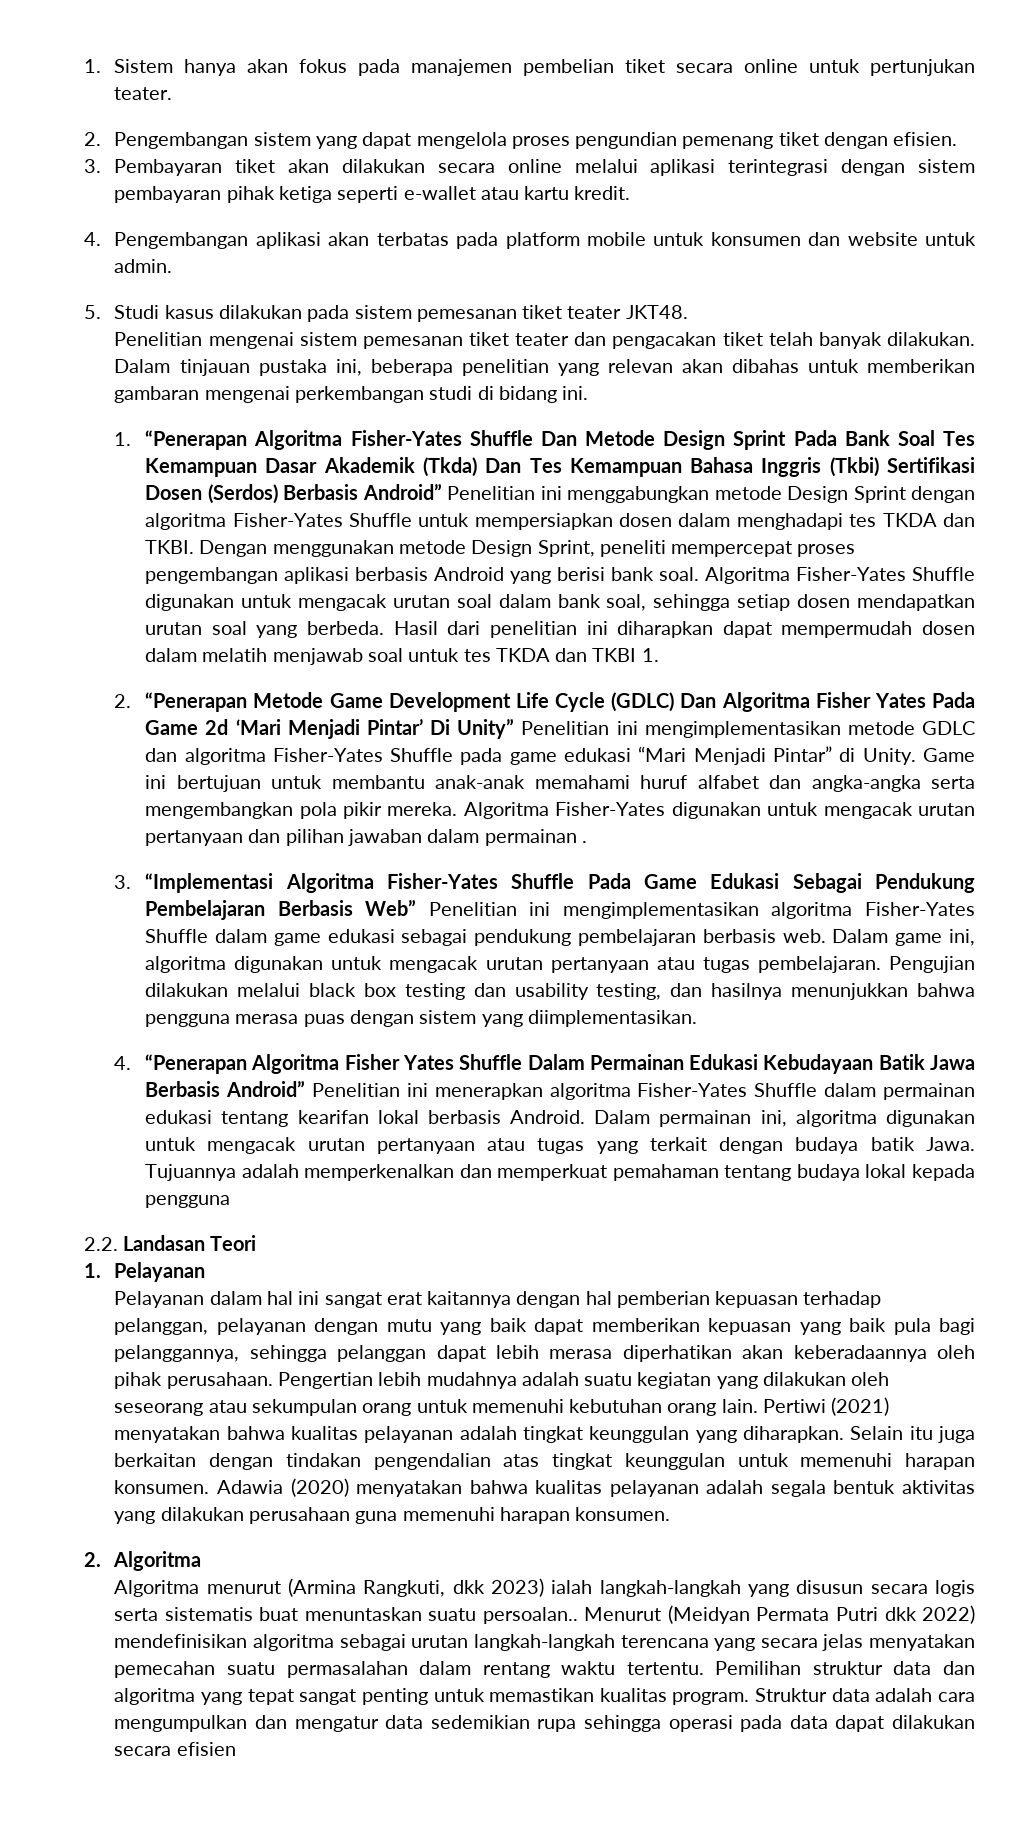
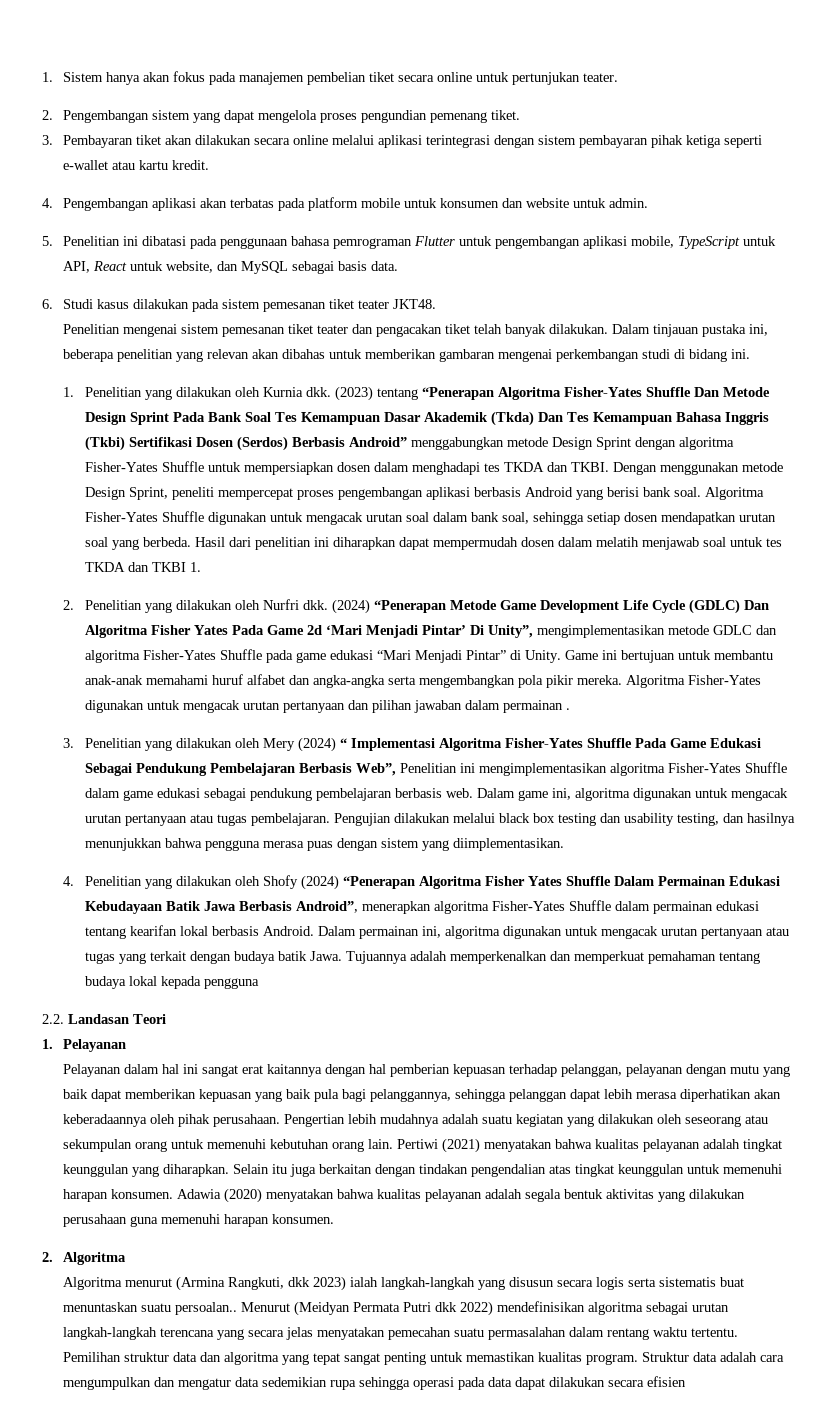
- 2. Pengembangan sistem yang dapat mengelola proses pengundian pemenang tiket dengan efisien.
+ 2. Pengembangan sistem yang dapat mengelola proses pengundian pemenang tiket.
- 5. Studi kasus dilakukan pada sistem pemesanan tiket teater JKT48.
+ 5. Penelitian ini dibatasi pada penggunaan bahasa pemrograman Flutter untuk pengembangan aplikasi mobile, TypeScript untuk API, React untuk website, dan MySQL sebagai basis data.
+ 6. Studi kasus dilakukan pada sistem pemesanan tiket teater JKT48.
- 1. “Penerapan Algoritma Fisher-Yates Shuffle Dan Metode Design Sprint Pada Bank Soal Tes Kemampuan Dasar Akademik (Tkda) Dan Tes Kemampuan Bahasa Inggris (Tkbi) Sertifikasi Dosen (Serdos) Berbasis Android” Penelitian ini menggabungkan metode Design Sprint dengan algoritma Fisher-Yates Shuffle untuk mempersiapkan dosen dalam menghadapi tes TKDA dan TKBI.
+ 1. Penelitian yang dilakukan oleh Kurnia dkk. (2023) tentang “Penerapan Algoritma Fisher-Yates Shuffle Dan Metode Design Sprint Pada Bank Soal Tes Kemampuan Dasar Akademik (Tkda) Dan Tes Kemampuan Bahasa Inggris (Tkbi) Sertifikasi Dosen (Serdos) Berbasis Android” menggabungkan metode Design Sprint dengan algoritma Fisher-Yates Shuffle untuk mempersiapkan dosen dalam menghadapi tes TKDA dan TKBI.
- 2. “Penerapan Metode Game Development Life Cycle (GDLC) Dan Algoritma Fisher Yates Pada Game 2d ‘Mari Menjadi Pintar’ Di Unity” Penelitian ini mengimplementasikan metode GDLC dan algoritma Fisher-Yates Shuffle pada game edukasi “Mari Menjadi Pintar” di Unity.
+ 2. Penelitian yang dilakukan oleh Nurfri dkk. (2024) “Penerapan Metode Game Development Life Cycle (GDLC) Dan Algoritma Fisher Yates Pada Game 2d ‘Mari Menjadi Pintar’ Di Unity”, mengimplementasikan metode GDLC dan algoritma Fisher-Yates Shuffle pada game edukasi “Mari Menjadi Pintar” di Unity.
- 3. “Implementasi Algoritma Fisher-Yates Shuffle Pada Game Edukasi Sebagai Pendukung Pembelajaran Berbasis Web” Penelitian ini mengimplementasikan algoritma Fisher-Yates Shuffle dalam game edukasi sebagai pendukung pembelajaran berbasis web.
+ 3. Penelitian yang dilakukan oleh Mery (2024) “ Implementasi Algoritma Fisher-Yates Shuffle Pada Game Edukasi Sebagai Pendukung Pembelajaran Berbasis Web”, Penelitian ini mengimplementasikan algoritma Fisher-Yates Shuffle dalam game edukasi sebagai pendukung pembelajaran berbasis web.
- 4. “Penerapan Algoritma Fisher Yates Shuffle Dalam Permainan Edukasi Kebudayaan Batik Jawa Berbasis Android” Penelitian ini menerapkan algoritma Fisher-Yates Shuffle dalam permainan edukasi tentang kearifan lokal berbasis Android.
+ 4. Penelitian yang dilakukan oleh Shofy (2024) “Penerapan Algoritma Fisher Yates Shuffle Dalam Permainan Edukasi Kebudayaan Batik Jawa Berbasis Android”, menerapkan algoritma Fisher-Yates Shuffle dalam permainan edukasi tentang kearifan lokal berbasis Android.

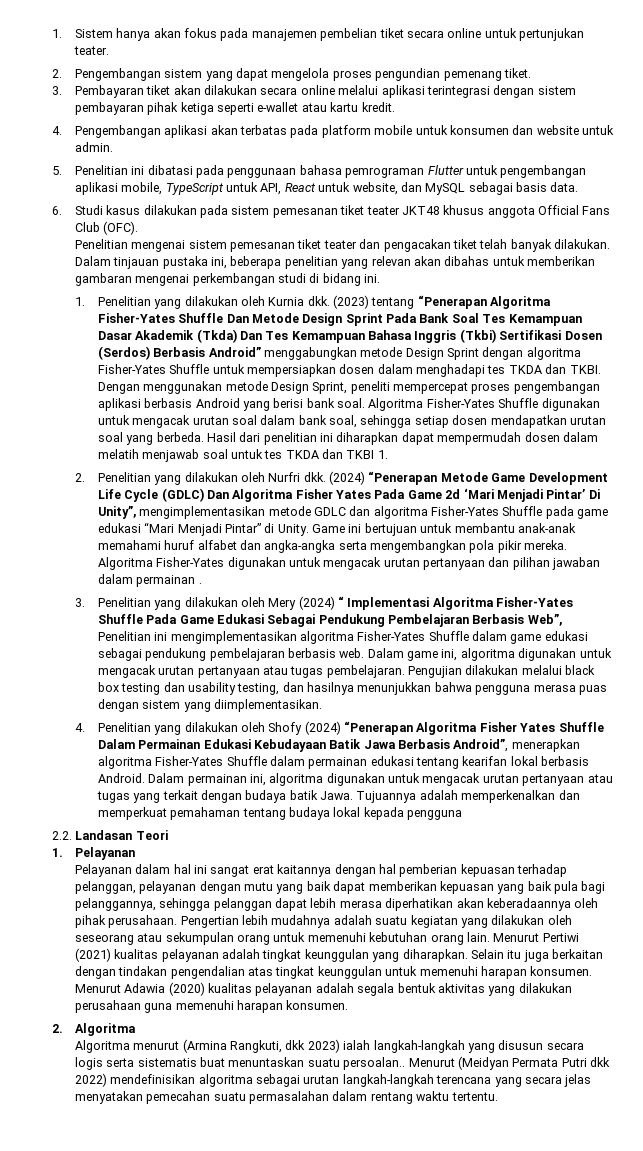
- 6. Studi kasus dilakukan pada sistem pemesanan tiket teater JKT48.
+ 6. Studi kasus dilakukan pada sistem pemesanan tiket teater JKT48 khusus anggota Official Fans Club (OFC).
- Pertiwi (2021) menyatakan bahwa kualitas pelayanan adalah tingkat keunggulan yang diharapkan.
+ Menurut Pertiwi (2021) kualitas pelayanan adalah tingkat keunggulan yang diharapkan.
- Adawia (2020) menyatakan bahwa kualitas pelayanan adalah segala bentuk aktivitas yang dilakukan perusahaan guna memenuhi harapan konsumen.
+ Menurut Adawia (2020) kualitas pelayanan adalah segala bentuk aktivitas yang dilakukan perusahaan guna memenuhi harapan konsumen.
- Pemilihan struktur data dan algoritma yang tepat sangat penting untuk memastikan kualitas program. Struktur data adalah cara mengumpulkan dan mengatur data sedemikian rupa sehingga operasi pada data dapat dilakukan secara efisien

